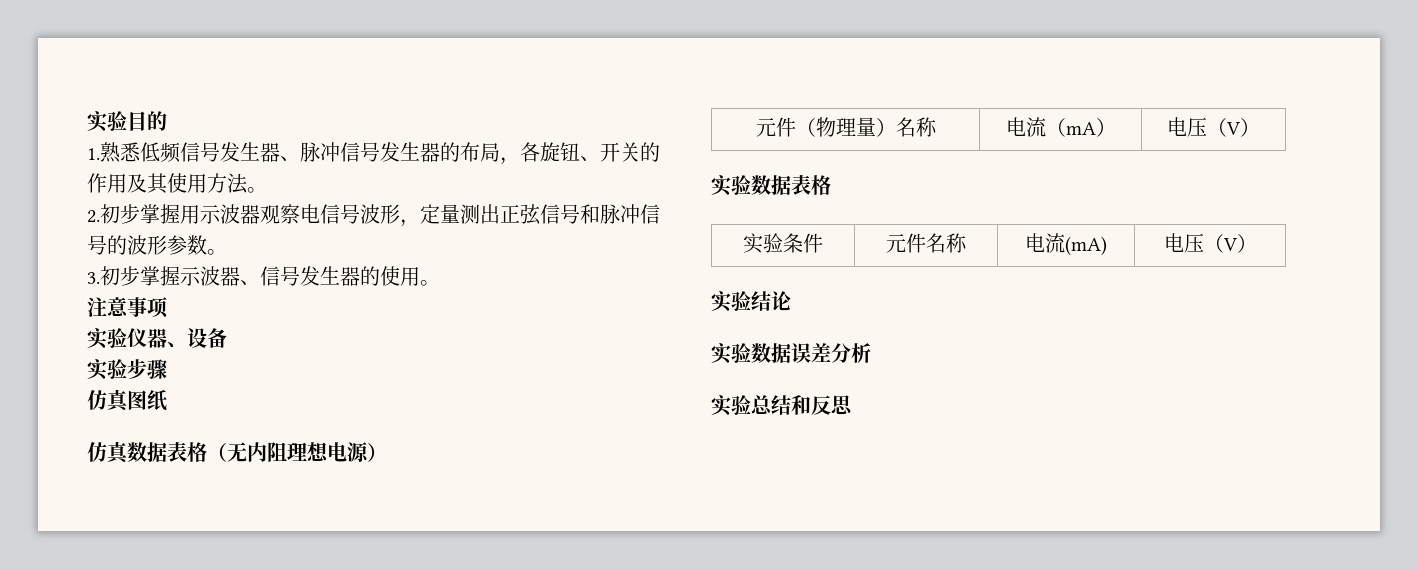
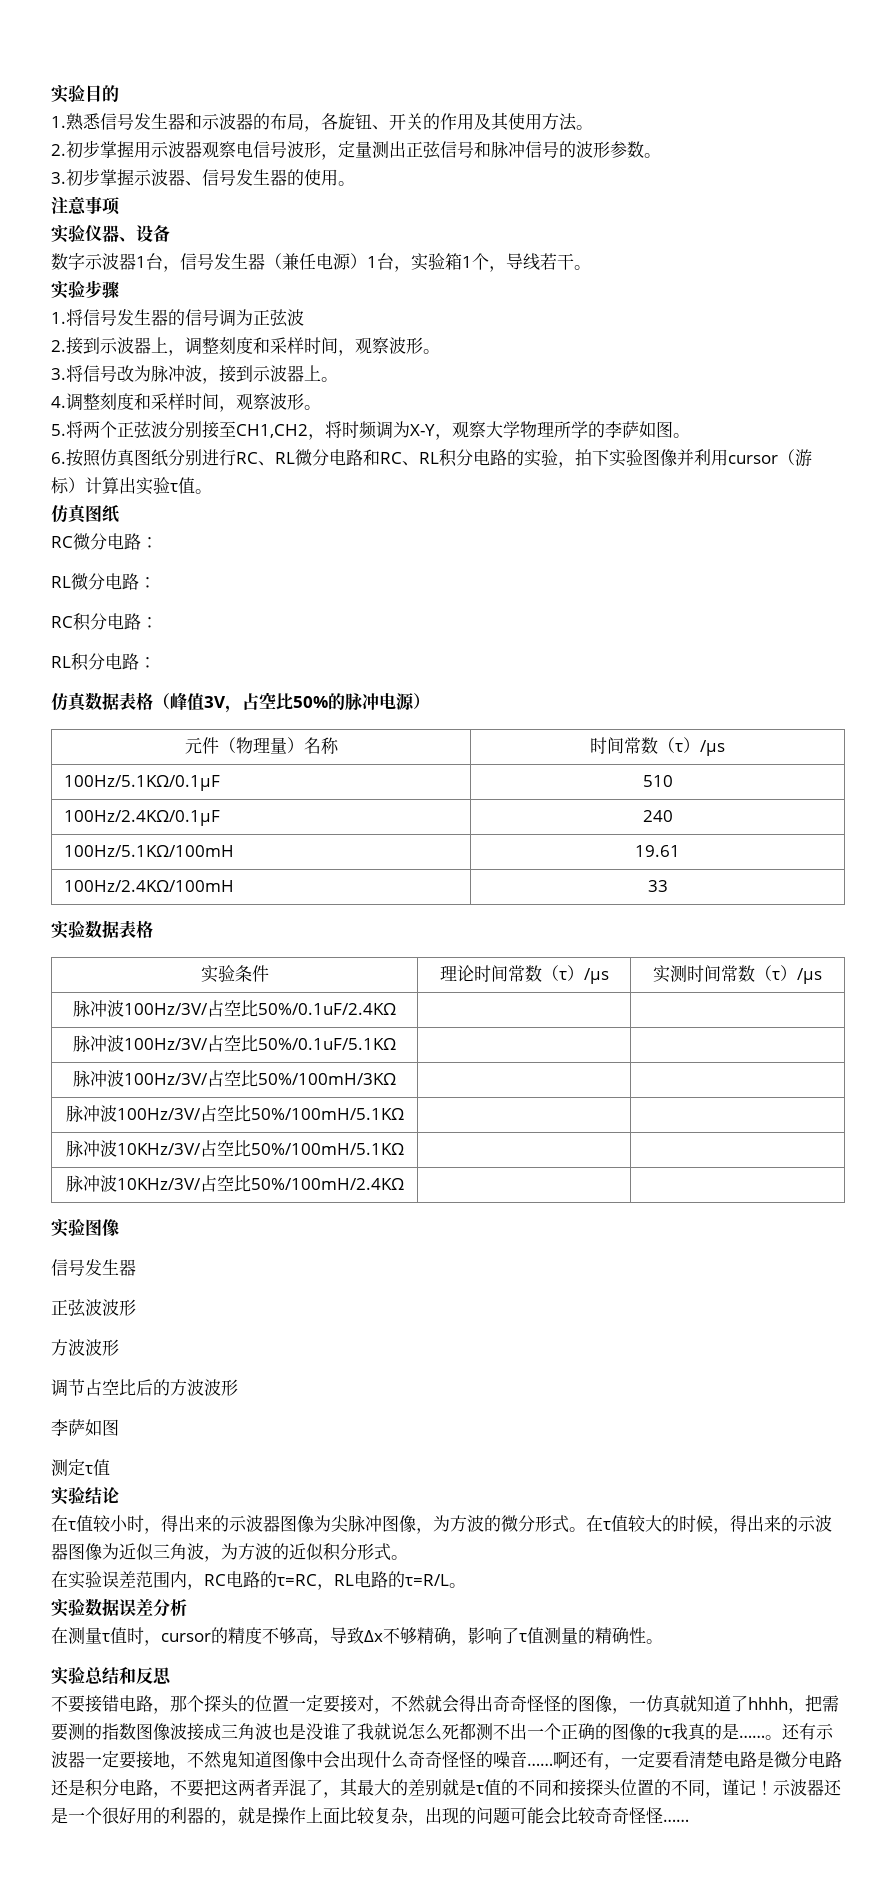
- 1.熟悉低频信号发生器、脉冲信号发生器的布局，各旋钮、开关的作用及其使用方法。
+ 1.熟悉信号发生器和示波器的布局，各旋钮、开关的作用及其使用方法。
+ 数字示波器1台，信号发生器（兼任电源）1台，实验箱1个，导线若干。
  实验步骤
+ 1.将信号发生器的信号调为正弦波
+ 2.接到示波器上，调整刻度和采样时间，观察波形。
+ 3.将信号改为脉冲波，接到示波器上。
+ 4.调整刻度和采样时间，观察波形。
+ 5.将两个正弦波分别接至CH1,CH2，将时频调为X-Y，观察大学物理所学的李萨如图。
+ 6.按照仿真图纸分别进行RC、RL微分电路和RC、RL积分电路的实验，拍下实验图像并利用cursor（游标）计算出实验τ值。
  仿真图纸
- 仿真数据表格（无内阻理想电源）
+ RC微分电路：
+ RL微分电路：
+ RC积分电路：
+ RL积分电路：
+ 仿真数据表格（峰值3V，占空比50%的脉冲电源）
- 元件（物理量）名称 | 电流（mA） | 电压（V）
+ 元件（物理量）名称 | 时间常数（τ）/μs
+ 100Hz/5.1KΩ/0.1μF | 510
+ 100Hz/2.4KΩ/0.1μF | 240
+ 100Hz/5.1KΩ/100mH | 19.61
+ 100Hz/2.4KΩ/100mH | 33
- 实验条件 | 元件名称 | 电流(mA) | 电压（V）
+ 实验条件 | 理论时间常数（τ）/μs | 实测时间常数（τ）/μs
+ 脉冲波100Hz/3V/占空比50%/0.1uF/2.4KΩ | |
+ 脉冲波100Hz/3V/占空比50%/0.1uF/5.1KΩ | |
+ 脉冲波100Hz/3V/占空比50%/100mH/3KΩ | |
+ 脉冲波100Hz/3V/占空比50%/100mH/5.1KΩ | |
+ 脉冲波10KHz/3V/占空比50%/100mH/5.1KΩ | |
+ 脉冲波10KHz/3V/占空比50%/100mH/2.4KΩ | |
+ 实验图像
+ 信号发生器
+ 正弦波波形
+ 方波波形
+ 调节占空比后的方波波形
+ 李萨如图
+ 测定τ值
  实验结论
+ 在τ值较小时，得出来的示波器图像为尖脉冲图像，为方波的微分形式。在τ值较大的时候，得出来的示波器图像为近似三角波，为方波的近似积分形式。
+ 在实验误差范围内，RC电路的τ=RC，RL电路的τ=R/L。
  实验数据误差分析
+ 在测量τ值时，cursor的精度不够高，导致Δx不够精确，影响了τ值测量的精确性。
  实验总结和反思
+ 不要接错电路，那个探头的位置一定要接对，不然就会得出奇奇怪怪的图像，一仿真就知道了hhhh，把需要测的指数图像波接成三角波也是没谁了我就说怎么死都测不出一个正确的图像的τ我真的是……。还有示波器一定要接地，不然鬼知道图像中会出现什么奇奇怪怪的噪音……啊还有，一定要看清楚电路是微分电路还是积分电路，不要把这两者弄混了，其最大的差别就是τ值的不同和接探头位置的不同，谨记！示波器还是一个很好用的利器的，就是操作上面比较复杂，出现的问题可能会比较奇奇怪怪……

